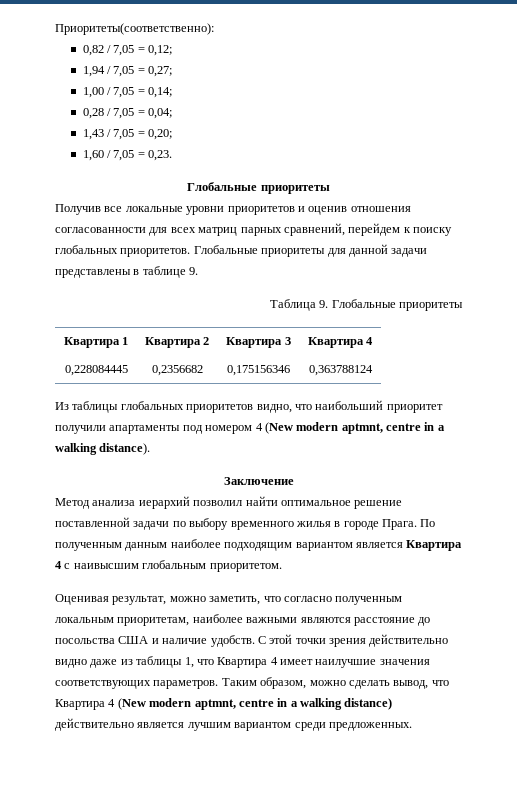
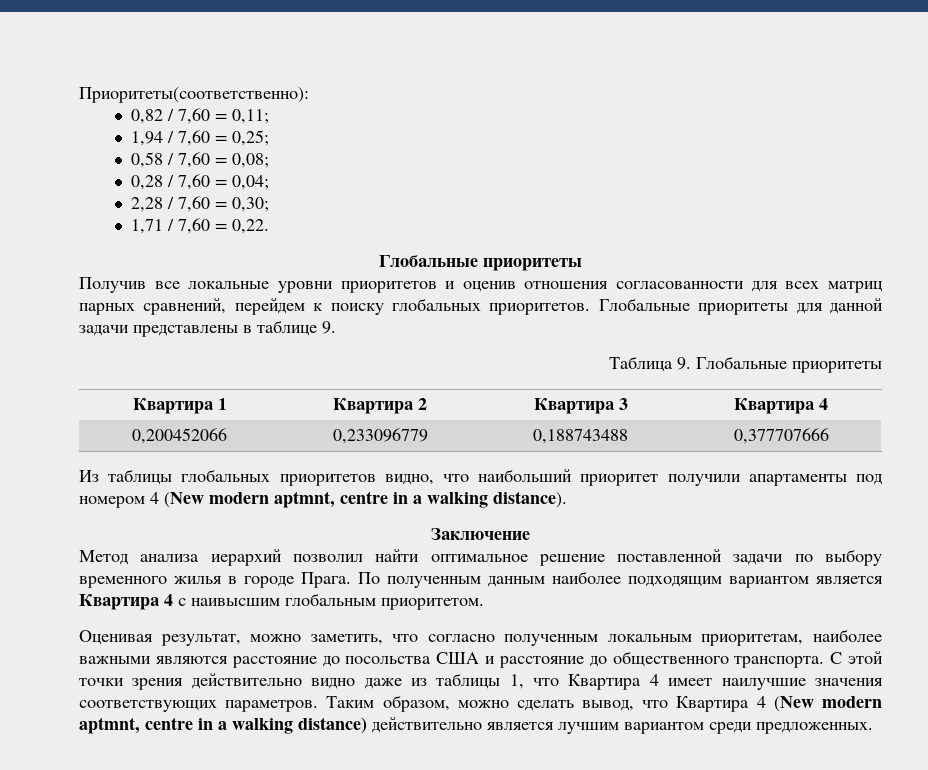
- 0,82 / 7,05 = 0,12;
+ 0,82 / 7,60 = 0,11;
- 1,94 / 7,05 = 0,27;
- 1,00 / 7,05 = 0,14;
+ 1,94 / 7,60 = 0,25;
+ 0,58 / 7,60 = 0,08;
- 0,28 / 7,05 = 0,04;
+ 0,28 / 7,60 = 0,04;
- 1,43 / 7,05 = 0,20;
- 1,60 / 7,05 = 0,23.
+ 2,28 / 7,60 = 0,30;
+ 1,71 / 7,60 = 0,22.
- 0,228084445 | 0,2356682 | 0,175156346 | 0,363788124
+ 0,200452066 | 0,233096779 | 0,188743488 | 0,377707666
- Оценивая результат, можно заметить, что согласно полученным локальным приоритетам, наиболее важными являются расстояние до посольства США и наличие удобств.
+ Оценивая результат, можно заметить, что согласно полученным локальным приоритетам, наиболее важными являются расстояние до посольства США и расстояние до общественного транспорта.

